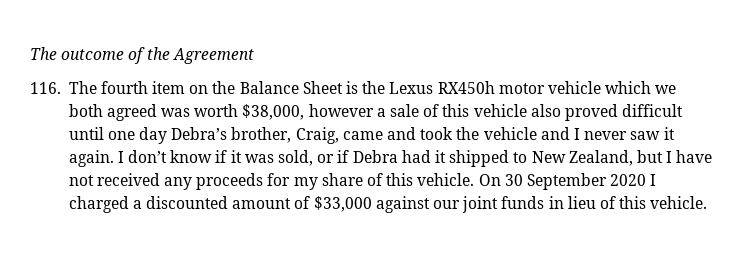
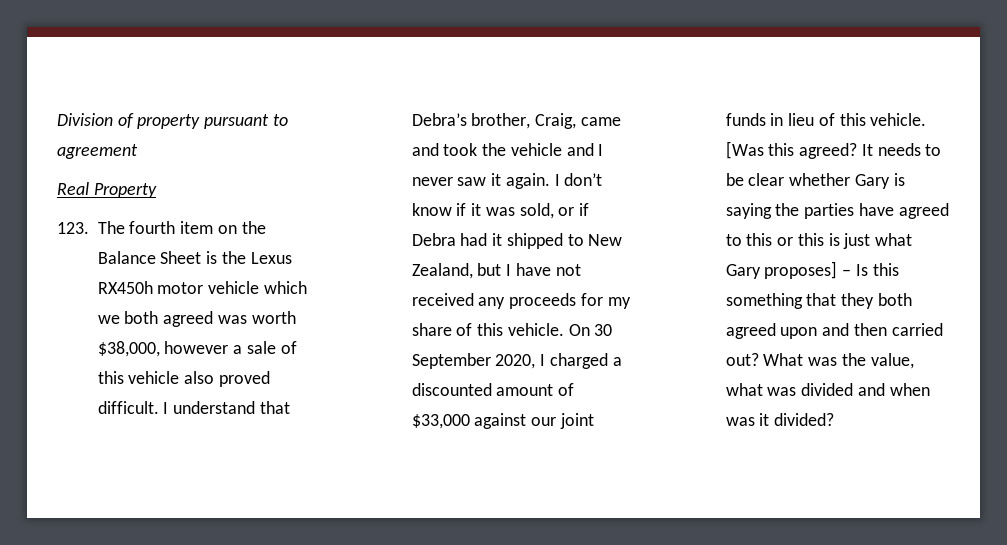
- The outcome of the Agreement
- 116. The fourth item on the Balance Sheet is the Lexus RX450h motor vehicle which we both agreed was worth $38,000, however a sale of this vehicle also proved difficult until one day Debra’s brother, Craig, came and took the vehicle and I never saw it again.
+ Division of property pursuant to agreement
+ Real Property
+ 123. The fourth item on the Balance Sheet is the Lexus RX450h motor vehicle which we both agreed was worth $38,000, however a sale of this vehicle also proved difficult. I understand that Debra’s brother, Craig, came and took the vehicle and I never saw it again.
- On 30 September 2020 I charged a discounted amount of $33,000 against our joint funds in lieu of this vehicle.
+ On 30 September 2020, I charged a discounted amount of $33,000 against our joint funds in lieu of this vehicle.
+ [Was this agreed? It needs to be clear whether Gary is saying the parties have agreed to this or this is just what Gary proposes] – Is this something that they both agreed upon and then carried out? What was the value, what was divided and when was it divided?

